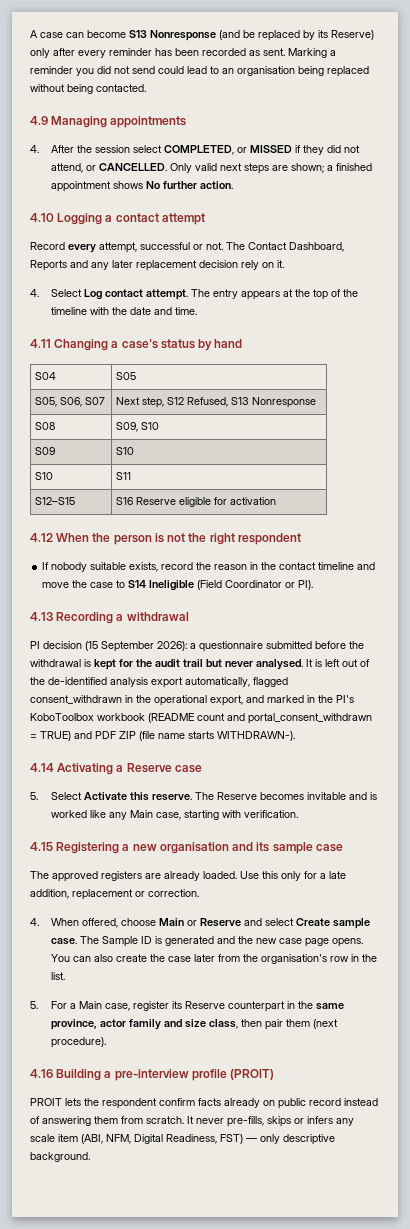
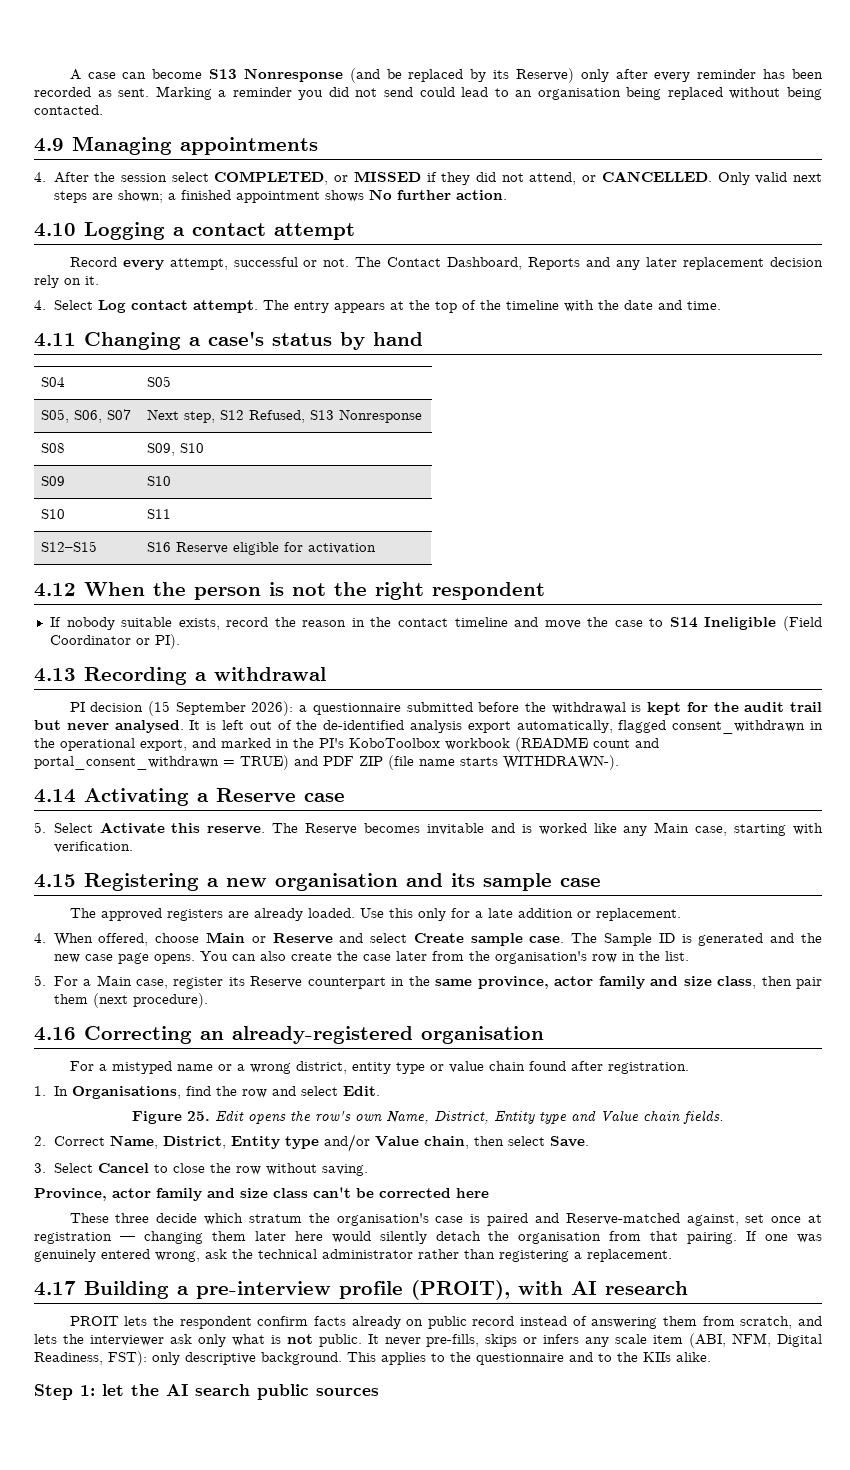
- Use this only for a late addition, replacement or correction.
+ Use this only for a late addition or replacement.
- 4.16 Building a pre-interview profile (PROIT)
+ 4.16 Correcting an already-registered organisation
+ For a mistyped name or a wrong district, entity type or value chain found after registration.
+ 1. In Organisations, find the row and select Edit.
+ Figure 25. Edit opens the row's own Name, District, Entity type and Value chain fields.
+ 2. Correct Name, District, Entity type and/or Value chain, then select Save.
+ 3. Select Cancel to close the row without saving.
+ Province, actor family and size class can't be corrected here
+ These three decide which stratum the organisation's case is paired and Reserve-matched against, set once at registration — changing them later here would silently detach the organisation from that pairing. If one was genuinely entered wrong, ask the technical administrator rather than registering a replacement.
+ 4.17 Building a pre-interview profile (PROIT), with AI research
- PROIT lets the respondent confirm facts already on public record instead of answering them from scratch.
+ PROIT lets the respondent confirm facts already on public record instead of answering them from scratch, and lets the interviewer ask only what is not public.
- It never pre-fills, skips or infers any scale item (ABI, NFM, Digital Readiness, FST) — only descriptive background.
+ It never pre-fills, skips or infers any scale item (ABI, NFM, Digital Readiness, FST): only descriptive background.
+ This applies to the questionnaire and to the KIIs alike.
+ Step 1: let the AI search public sources

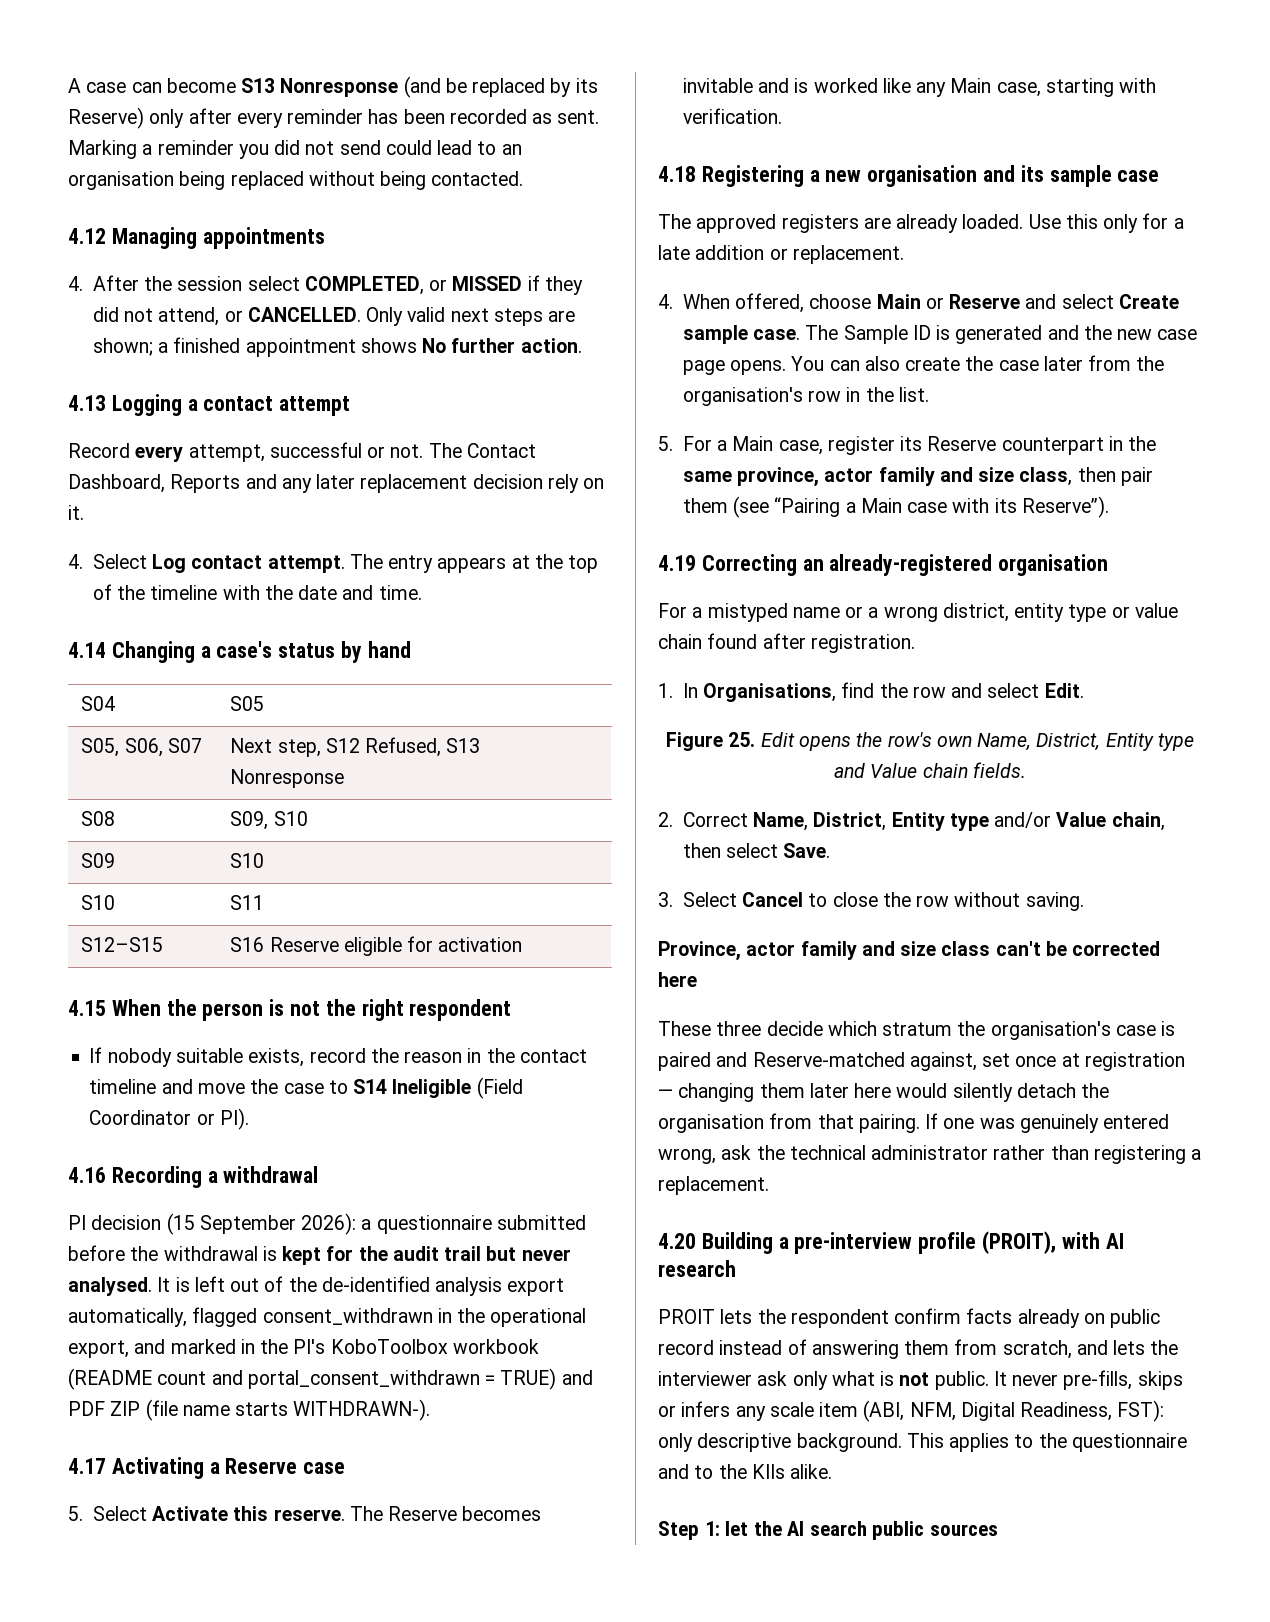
- 4.9 Managing appointments
+ 4.12 Managing appointments
- 4.10 Logging a contact attempt
+ 4.13 Logging a contact attempt
- 4.11 Changing a case's status by hand
+ 4.14 Changing a case's status by hand
- 4.12 When the person is not the right respondent
+ 4.15 When the person is not the right respondent
- 4.13 Recording a withdrawal
+ 4.16 Recording a withdrawal
- 4.14 Activating a Reserve case
+ 4.17 Activating a Reserve case
- 4.15 Registering a new organisation and its sample case
+ 4.18 Registering a new organisation and its sample case
- 5. For a Main case, register its Reserve counterpart in the same province, actor family and size class, then pair them (next procedure).
- 4.16 Correcting an already-registered organisation
+ 5. For a Main case, register its Reserve counterpart in the same province, actor family and size class, then pair them (see “Pairing a Main case with its Reserve”).
+ 4.19 Correcting an already-registered organisation
- 4.17 Building a pre-interview profile (PROIT), with AI research
+ 4.20 Building a pre-interview profile (PROIT), with AI research

